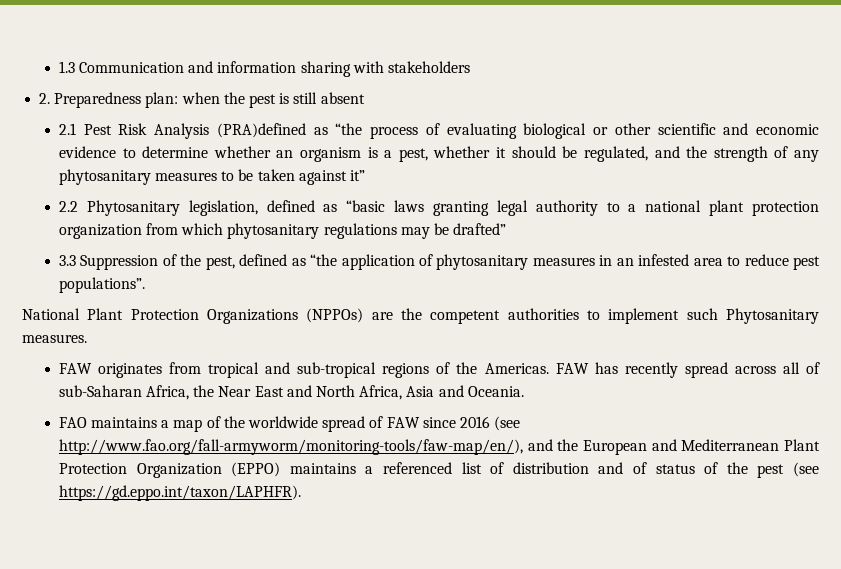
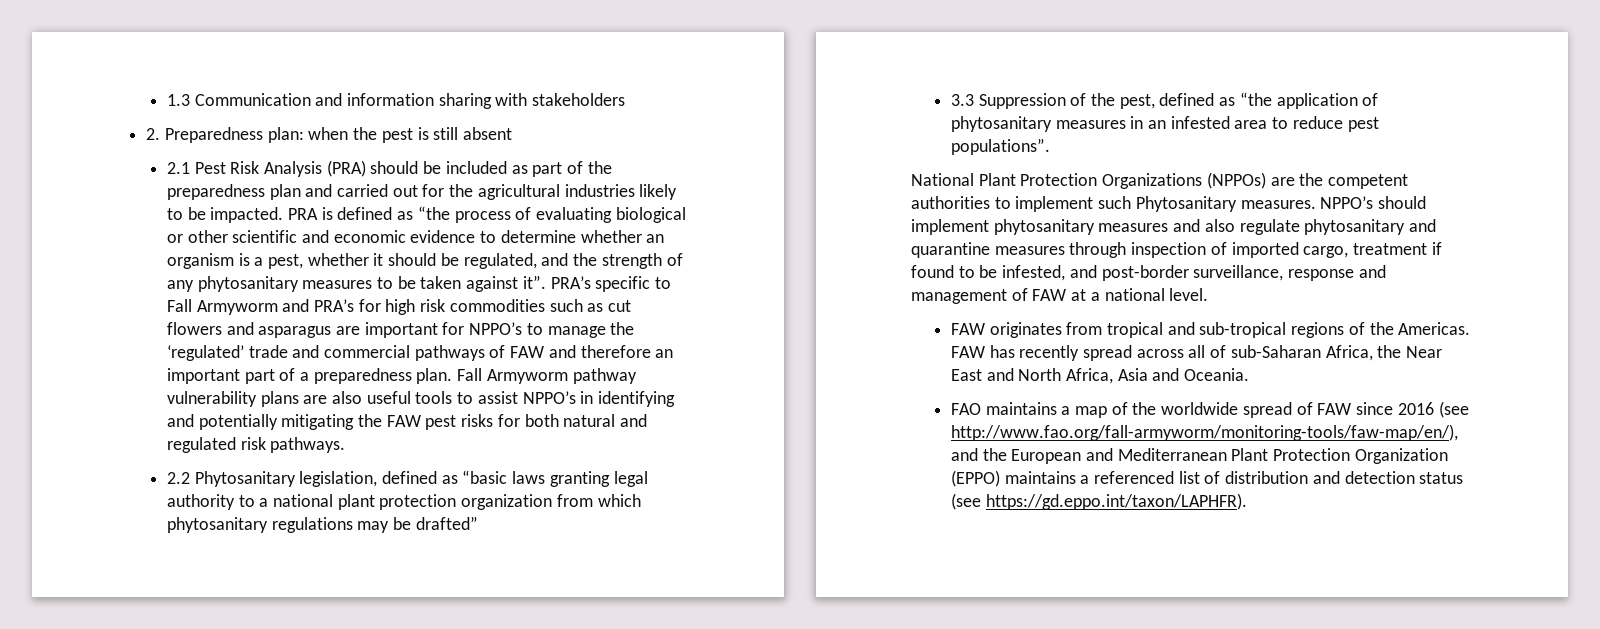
- 2.1 Pest Risk Analysis (PRA)defined as “the process of evaluating biological or other scientific and economic evidence to determine whether an organism is a pest, whether it should be regulated, and the strength of any phytosanitary measures to be taken against it”
+ 2.1 Pest Risk Analysis (PRA) should be included as part of the preparedness plan and carried out for the agricultural industries likely to be impacted. PRA is defined as “the process of evaluating biological or other scientific and economic evidence to determine whether an organism is a pest, whether it should be regulated, and the strength of any phytosanitary measures to be taken against it”. PRA’s specific to Fall Armyworm and PRA’s for high risk commodities such as cut flowers and asparagus are important for NPPO’s to manage the ‘regulated’ trade and commercial pathways of FAW and therefore an important part of a preparedness plan. Fall Armyworm pathway vulnerability plans are also useful tools to assist NPPO’s in identifying and potentially mitigating the FAW pest risks for both natural and regulated risk pathways.
+ NPPO’s should implement phytosanitary measures and also regulate phytosanitary and quarantine measures through inspection of imported cargo, treatment if found to be infested, and post-border surveillance, response and management of FAW at a national level.
- FAO maintains a map of the worldwide spread of FAW since 2016 (see http://www.fao.org/fall-armyworm/monitoring-tools/faw-map/en/), and the European and Mediterranean Plant Protection Organization (EPPO) maintains a referenced list of distribution and of status of the pest (see https://gd.eppo.int/taxon/LAPHFR).
+ FAO maintains a map of the worldwide spread of FAW since 2016 (see http://www.fao.org/fall-armyworm/monitoring-tools/faw-map/en/), and the European and Mediterranean Plant Protection Organization (EPPO) maintains a referenced list of distribution and detection status (see https://gd.eppo.int/taxon/LAPHFR).

